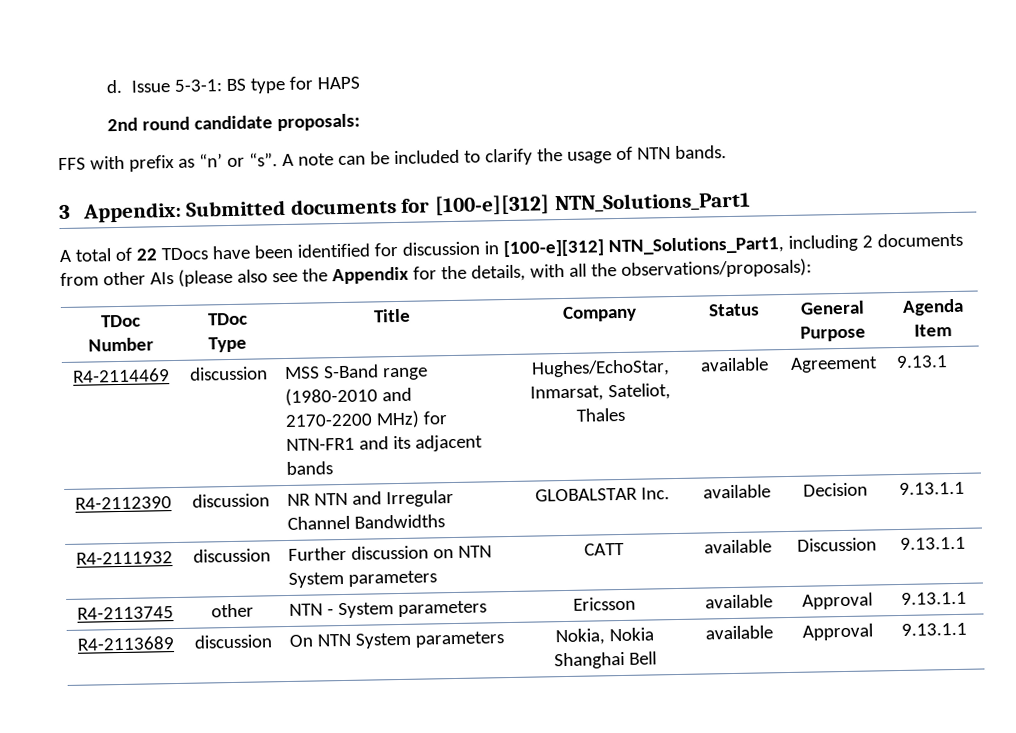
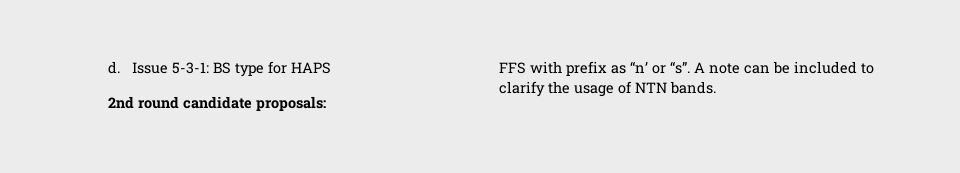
- 3 Appendix: Submitted documents for [100-e][312] NTN_Solutions_Part1
- A total of 22 TDocs have been identified for discussion in [100-e][312] NTN_Solutions_Part1, including 2 documents from other AIs (please also see the Appendix for the details, with all the observations/proposals):
- TDoc Number | TDoc Type | Title | Company | Status | General Purpose | Agenda Item
- R4-2114469 | discussion | MSS S-Band range (1980-2010 and 2170-2200 MHz) for NTN-FR1 and its adjacent bands | Hughes/EchoStar, Inmarsat, Sateliot, Thales | available | Agreement | 9.13.1
- R4-2112390 | discussion | NR NTN and Irregular Channel Bandwidths | GLOBALSTAR Inc. | available | Decision | 9.13.1.1
- R4-2111932 | discussion | Further discussion on NTN System parameters | CATT | available | Discussion | 9.13.1.1
- R4-2113745 | other | NTN - System parameters | Ericsson | available | Approval | 9.13.1.1
- R4-2113689 | discussion | On NTN System parameters | Nokia, Nokia Shanghai Bell | available | Approval | 9.13.1.1

